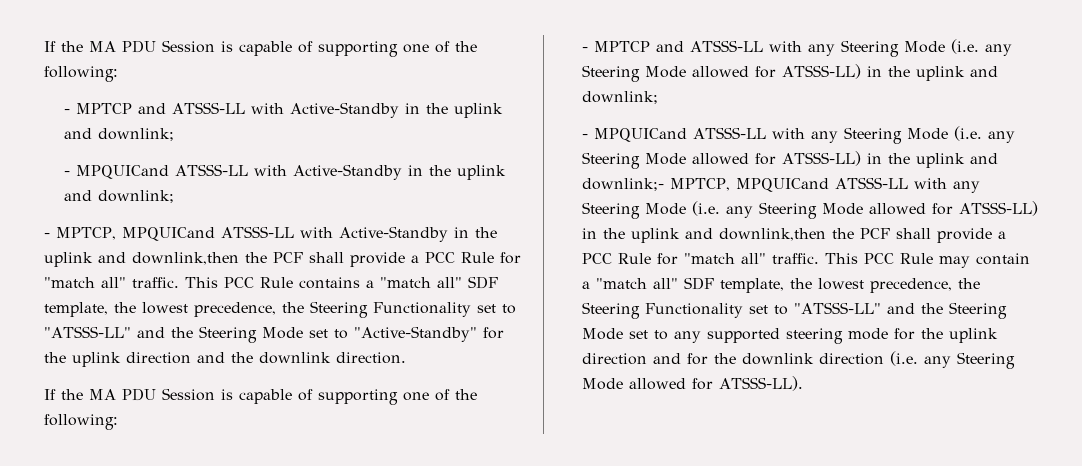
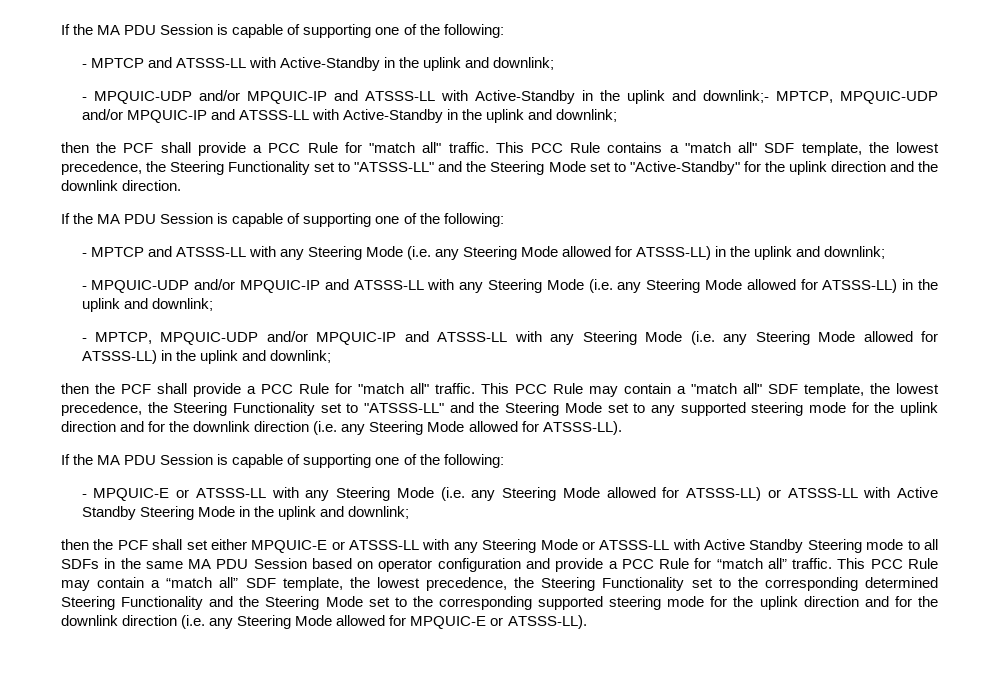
- - MPQUICand ATSSS-LL with Active-Standby in the uplink and downlink;
- - MPTCP, MPQUICand ATSSS-LL with Active-Standby in the uplink and downlink,then the PCF shall provide a PCC Rule for "match all" traffic.
+ - MPQUIC-UDP and/or MPQUIC-IP and ATSSS-LL with Active-Standby in the uplink and downlink;- MPTCP, MPQUIC-UDP and/or MPQUIC-IP and ATSSS-LL with Active-Standby in the uplink and downlink;
+ then the PCF shall provide a PCC Rule for "match all" traffic.
- - MPQUICand ATSSS-LL with any Steering Mode (i.e. any Steering Mode allowed for ATSSS-LL) in the uplink and downlink;- MPTCP, MPQUICand ATSSS-LL with any Steering Mode (i.e. any Steering Mode allowed for ATSSS-LL) in the uplink and downlink,then the PCF shall provide a PCC Rule for "match all" traffic.
+ - MPQUIC-UDP and/or MPQUIC-IP and ATSSS-LL with any Steering Mode (i.e. any Steering Mode allowed for ATSSS-LL) in the uplink and downlink;
+ - MPTCP, MPQUIC-UDP and/or MPQUIC-IP and ATSSS-LL with any Steering Mode (i.e. any Steering Mode allowed for ATSSS-LL) in the uplink and downlink;
+ then the PCF shall provide a PCC Rule for "match all" traffic.
  This PCC Rule may contain a "match all" SDF template, the lowest precedence, the Steering Functionality set to "ATSSS-LL" and the Steering Mode set to any supported steering mode for the uplink direction and for the downlink direction (i.e. any Steering Mode allowed for ATSSS-LL).
+ If the MA PDU Session is capable of supporting one of the following:
+ - MPQUIC-E or ATSSS-LL with any Steering Mode (i.e. any Steering Mode allowed for ATSSS-LL) or ATSSS-LL with Active Standby Steering Mode in the uplink and downlink;
+ then the PCF shall set either MPQUIC-E or ATSSS-LL with any Steering Mode or ATSSS-LL with Active Standby Steering mode to all SDFs in the same MA PDU Session based on operator configuration and provide a PCC Rule for “match all” traffic. This PCC Rule may contain a “match all” SDF template, the lowest precedence, the Steering Functionality set to the corresponding determined Steering Functionality and the Steering Mode set to the corresponding supported steering mode for the uplink direction and for the downlink direction (i.e. any Steering Mode allowed for MPQUIC-E or ATSSS-LL).

